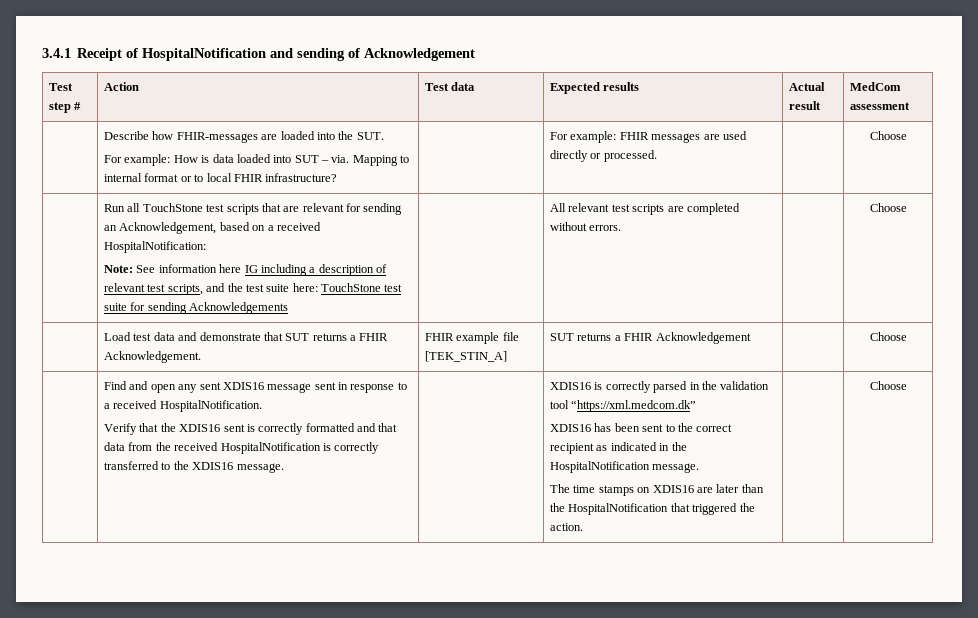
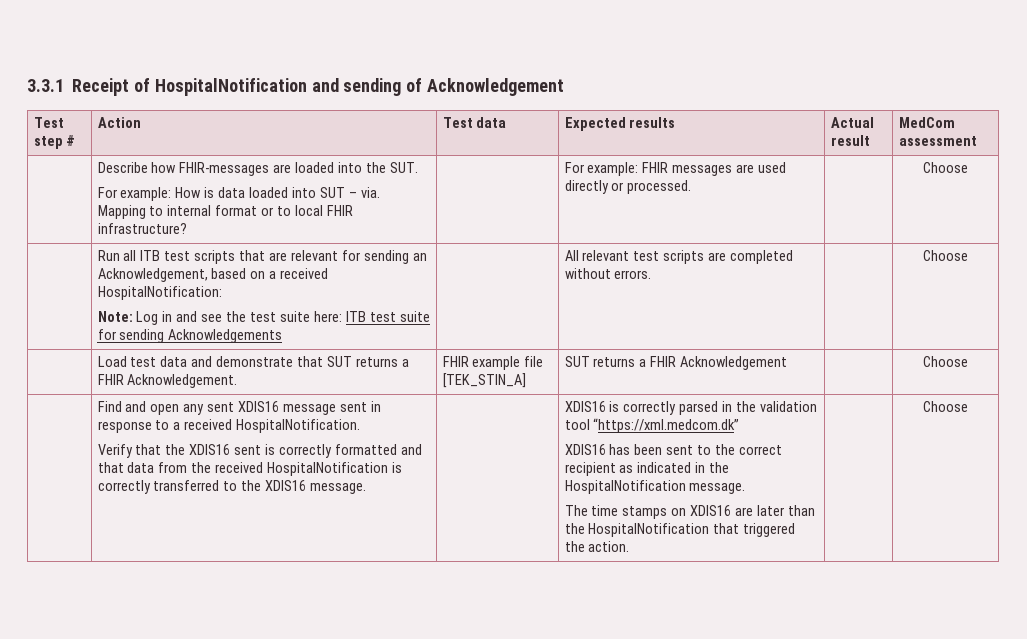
- 3.4.1 Receipt of HospitalNotification and sending of Acknowledgement
+ 3.3.1 Receipt of HospitalNotification and sending of Acknowledgement
- Run all TouchStone test scripts that are relevant for sending an Acknowledgement, based on a received HospitalNotification:
+ Run all ITB test scripts that are relevant for sending an Acknowledgement, based on a received HospitalNotification:
- Note: See information here IG including a description of relevant test scripts, and the test suite here: TouchStone test suite for sending Acknowledgements
+ Note: Log in and see the test suite here: ITB test suite for sending Acknowledgements

